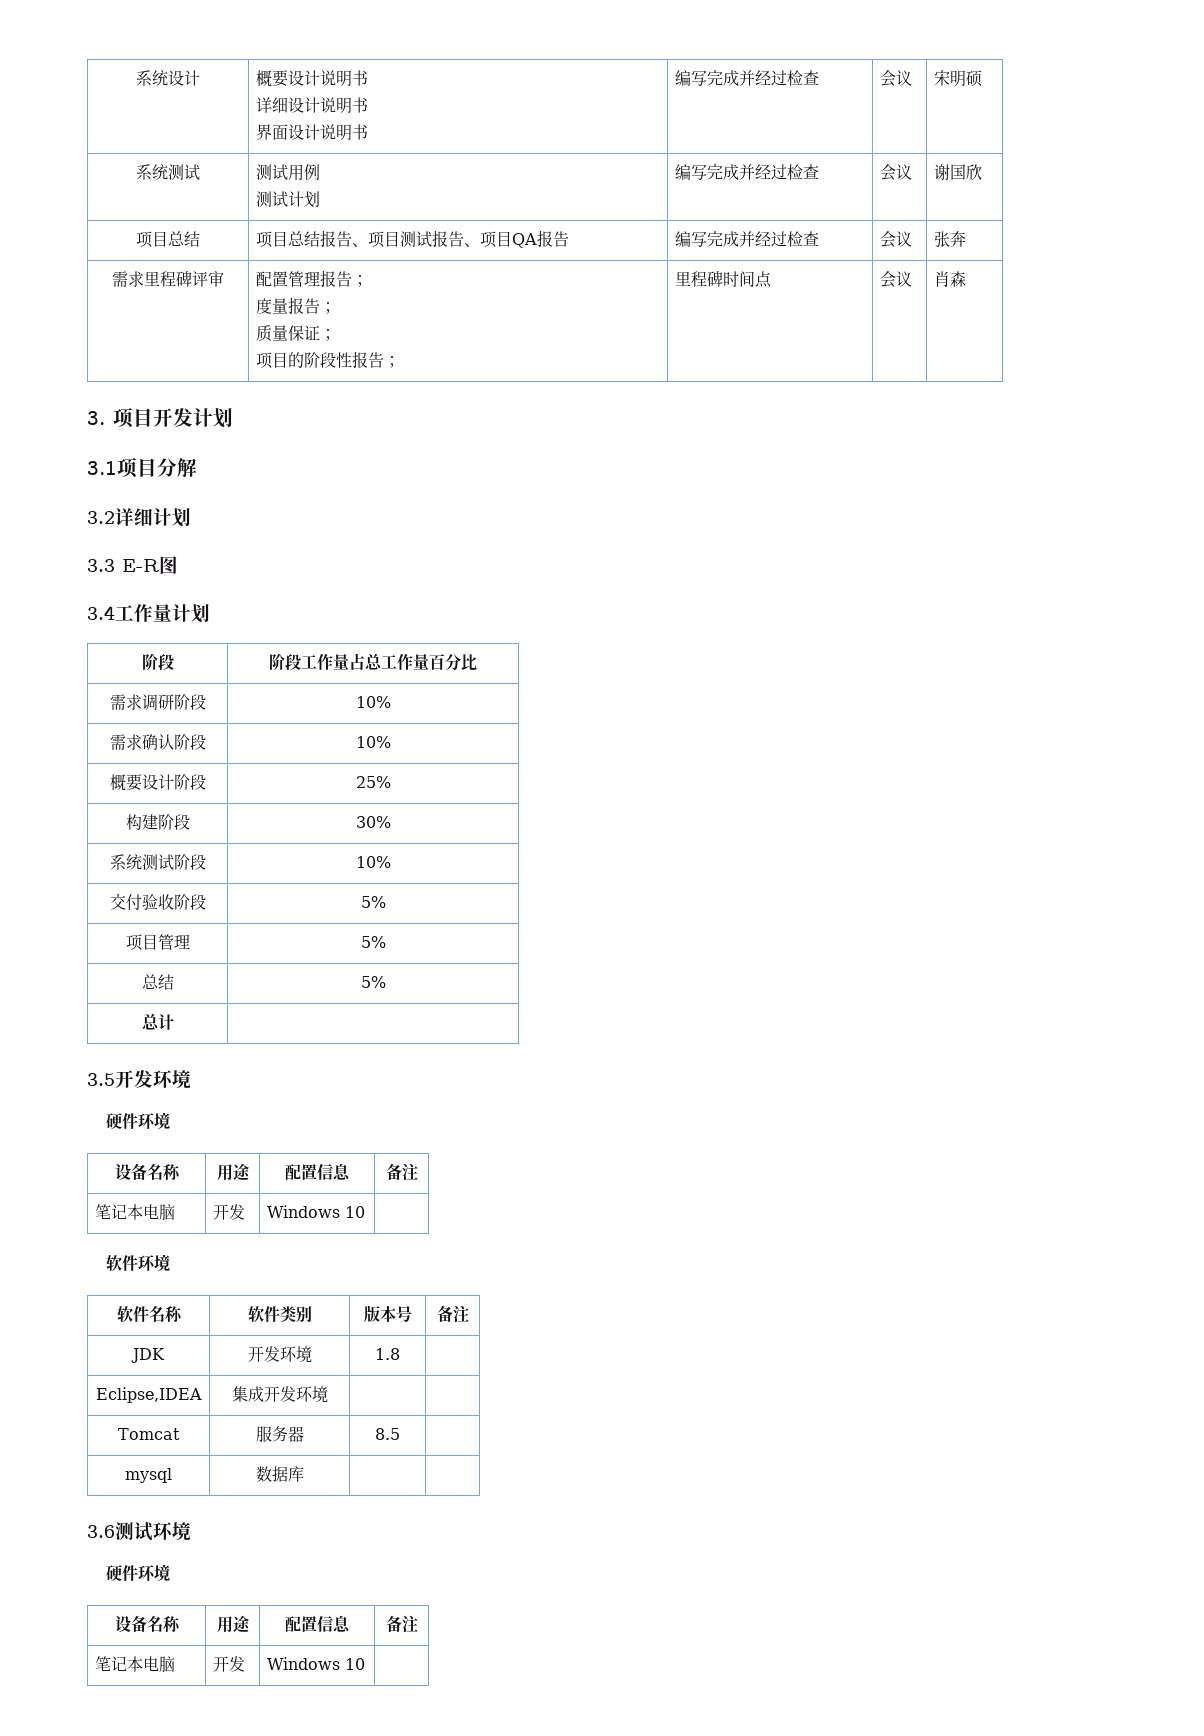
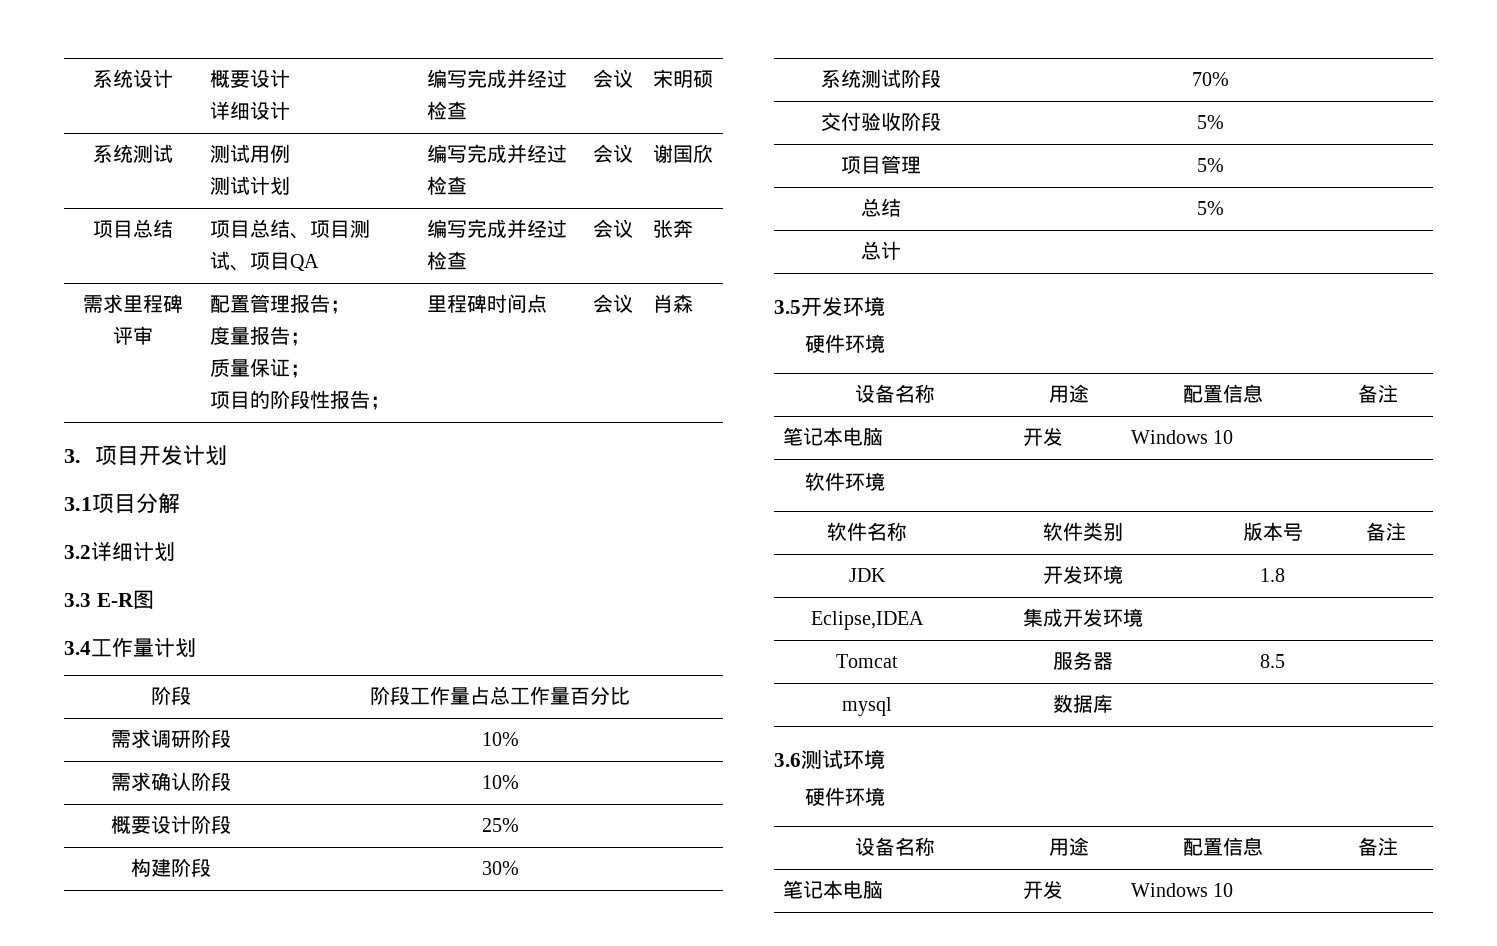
- 系统设计 | 概要设计说明书
- 详细设计说明书
- 界面设计说明书 | 编写完成并经过检查 | 会议 | 宋明硕
+ 系统设计 | 概要设计
+ 详细设计 | 编写完成并经过检查 | 会议 | 宋明硕
- 项目总结 | 项目总结报告、项目测试报告、项目QA报告 | 编写完成并经过检查 | 会议 | 张奔
+ 项目总结 | 项目总结、项目测试、项目QA | 编写完成并经过检查 | 会议 | 张奔
- 系统测试阶段 | 10%
+ 系统测试阶段 | 70%

